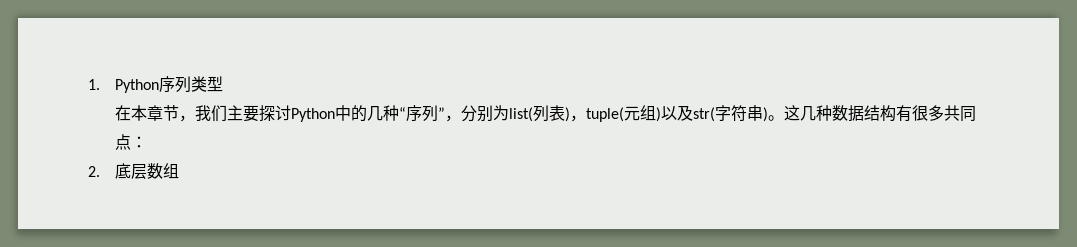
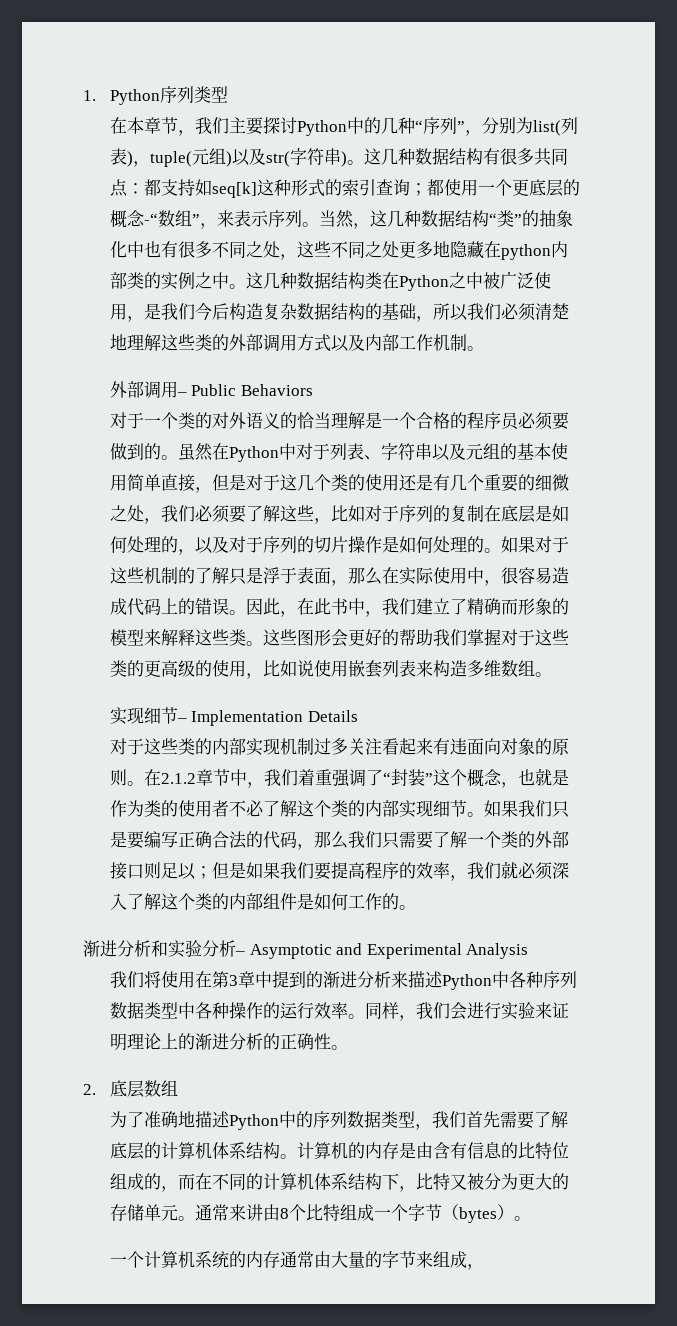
- 这几种数据结构有很多共同点：
+ 这几种数据结构有很多共同点：都支持如seq[k]这种形式的索引查询；都使用一个更底层的概念-“数组”，来表示序列。当然，这几种数据结构“类”的抽象化中也有很多不同之处，这些不同之处更多地隐藏在python内部类的实例之中。这几种数据结构类在Python之中被广泛使用，是我们今后构造复杂数据结构的基础，所以我们必须清楚地理解这些类的外部调用方式以及内部工作机制。
+ 外部调用– Public Behaviors
+ 对于一个类的对外语义的恰当理解是一个合格的程序员必须要做到的。虽然在Python中对于列表、字符串以及元组的基本使用简单直接，但是对于这几个类的使用还是有几个重要的细微之处，我们必须要了解这些，比如对于序列的复制在底层是如何处理的，以及对于序列的切片操作是如何处理的。如果对于这些机制的了解只是浮于表面，那么在实际使用中，很容易造成代码上的错误。因此，在此书中，我们建立了精确而形象的模型来解释这些类。这些图形会更好的帮助我们掌握对于这些类的更高级的使用，比如说使用嵌套列表来构造多维数组。
+ 实现细节– Implementation Details
+ 对于这些类的内部实现机制过多关注看起来有违面向对象的原则。在2.1.2章节中，我们着重强调了“封装”这个概念，也就是作为类的使用者不必了解这个类的内部实现细节。如果我们只是要编写正确合法的代码，那么我们只需要了解一个类的外部接口则足以；但是如果我们要提高程序的效率，我们就必须深入了解这个类的内部组件是如何工作的。
+ 渐进分析和实验分析– Asymptotic and Experimental Analysis
+ 我们将使用在第3章中提到的渐进分析来描述Python中各种序列数据类型中各种操作的运行效率。同样，我们会进行实验来证明理论上的渐进分析的正确性。
  2.底层数组
+ 为了准确地描述Python中的序列数据类型，我们首先需要了解底层的计算机体系结构。计算机的内存是由含有信息的比特位组成的，而在不同的计算机体系结构下，比特又被分为更大的存储单元。通常来讲由8个比特组成一个字节（bytes）。
+ 一个计算机系统的内存通常由大量的字节来组成，

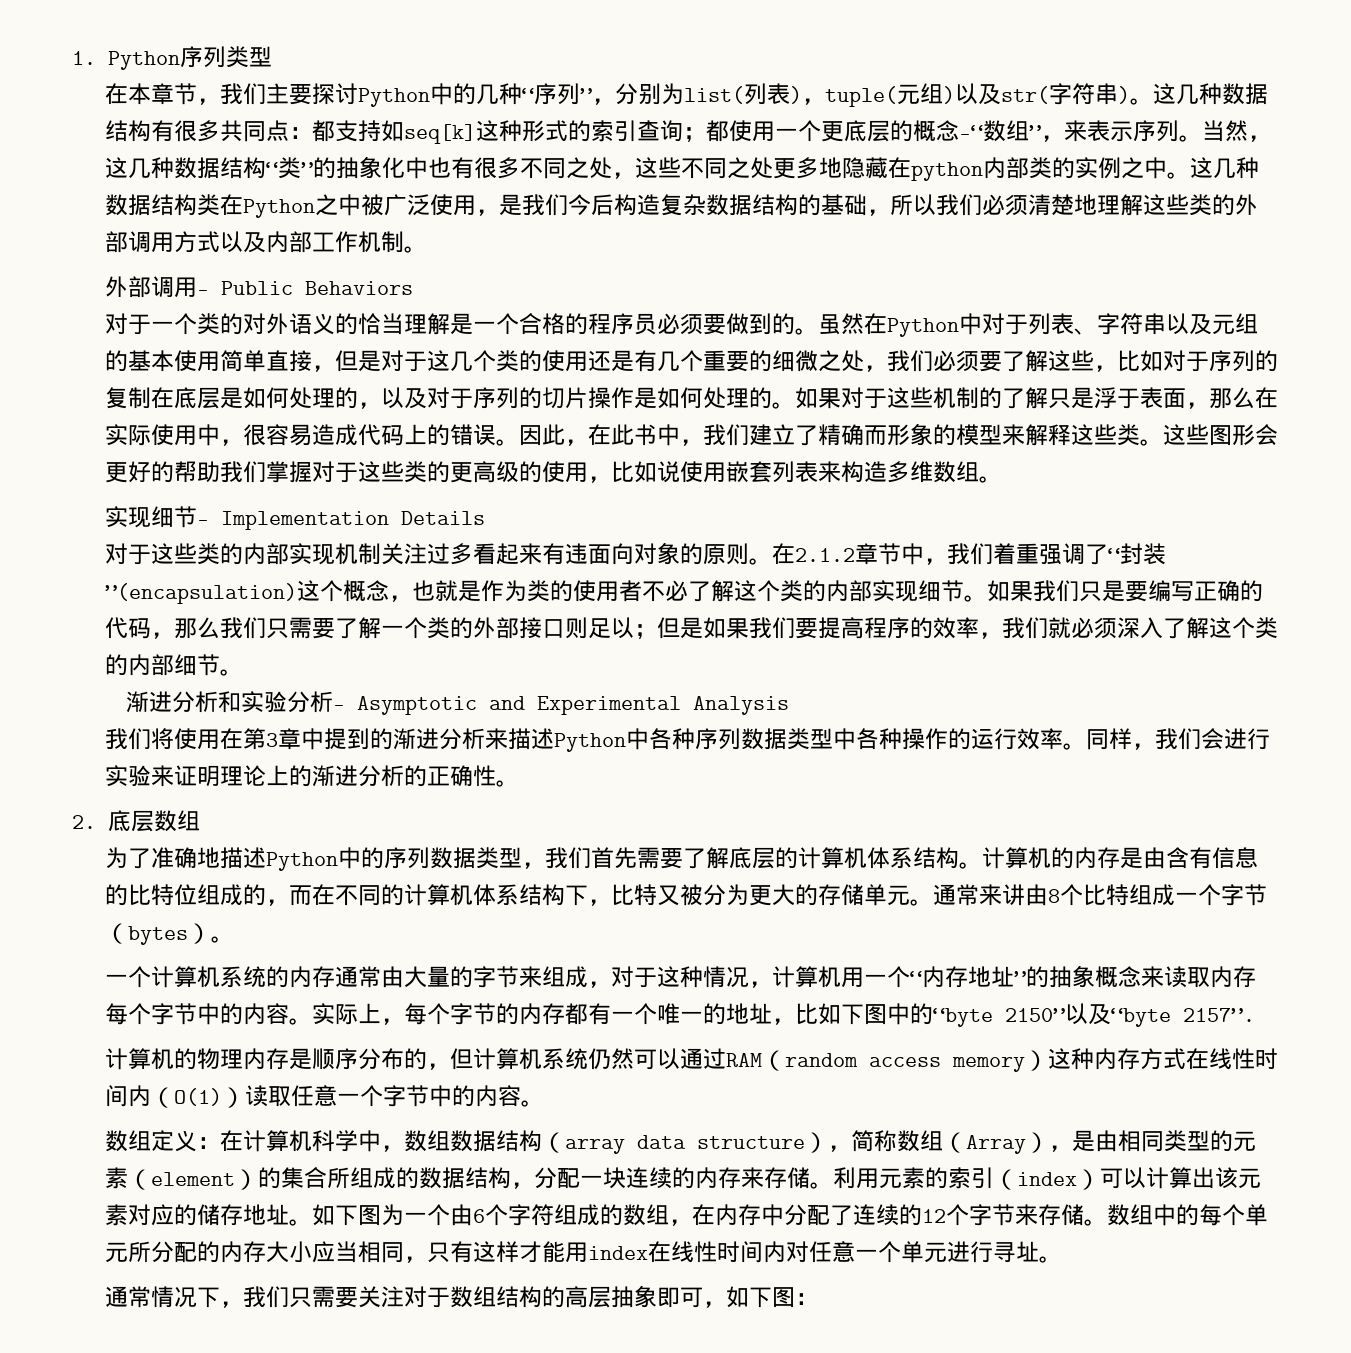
- 对于这些类的内部实现机制过多关注看起来有违面向对象的原则。
+ 对于这些类的内部实现机制关注过多看起来有违面向对象的原则。
- 在2.1.2章节中，我们着重强调了“封装”这个概念，也就是作为类的使用者不必了解这个类的内部实现细节。
+ 在2.1.2章节中，我们着重强调了“封装”(encapsulation)这个概念，也就是作为类的使用者不必了解这个类的内部实现细节。
- 如果我们只是要编写正确合法的代码，那么我们只需要了解一个类的外部接口则足以；但是如果我们要提高程序的效率，我们就必须深入了解这个类的内部组件是如何工作的。
+ 如果我们只是要编写正确的代码，那么我们只需要了解一个类的外部接口则足以；但是如果我们要提高程序的效率，我们就必须深入了解这个类的内部细节。
- 一个计算机系统的内存通常由大量的字节来组成，
+ 一个计算机系统的内存通常由大量的字节来组成，对于这种情况，计算机用一个“内存地址”的抽象概念来读取内存每个字节中的内容。实际上，每个字节的内存都有一个唯一的地址，比如下图中的“byte 2150”以及“byte 2157”.
+ 计算机的物理内存是顺序分布的，但计算机系统仍然可以通过RAM（random access memory）这种内存方式在线性时间内（O(1)）读取任意一个字节中的内容。
+ 数组定义：在计算机科学中，数组数据结构（array data structure），简称数组（Array），是由相同类型的元素（element）的集合所组成的数据结构，分配一块连续的内存来存储。利用元素的索引（index）可以计算出该元素对应的储存地址。如下图为一个由6个字符组成的数组，在内存中分配了连续的12个字节来存储。数组中的每个单元所分配的内存大小应当相同，只有这样才能用index在线性时间内对任意一个单元进行寻址。
+ 通常情况下，我们只需要关注对于数组结构的高层抽象即可，如下图：

